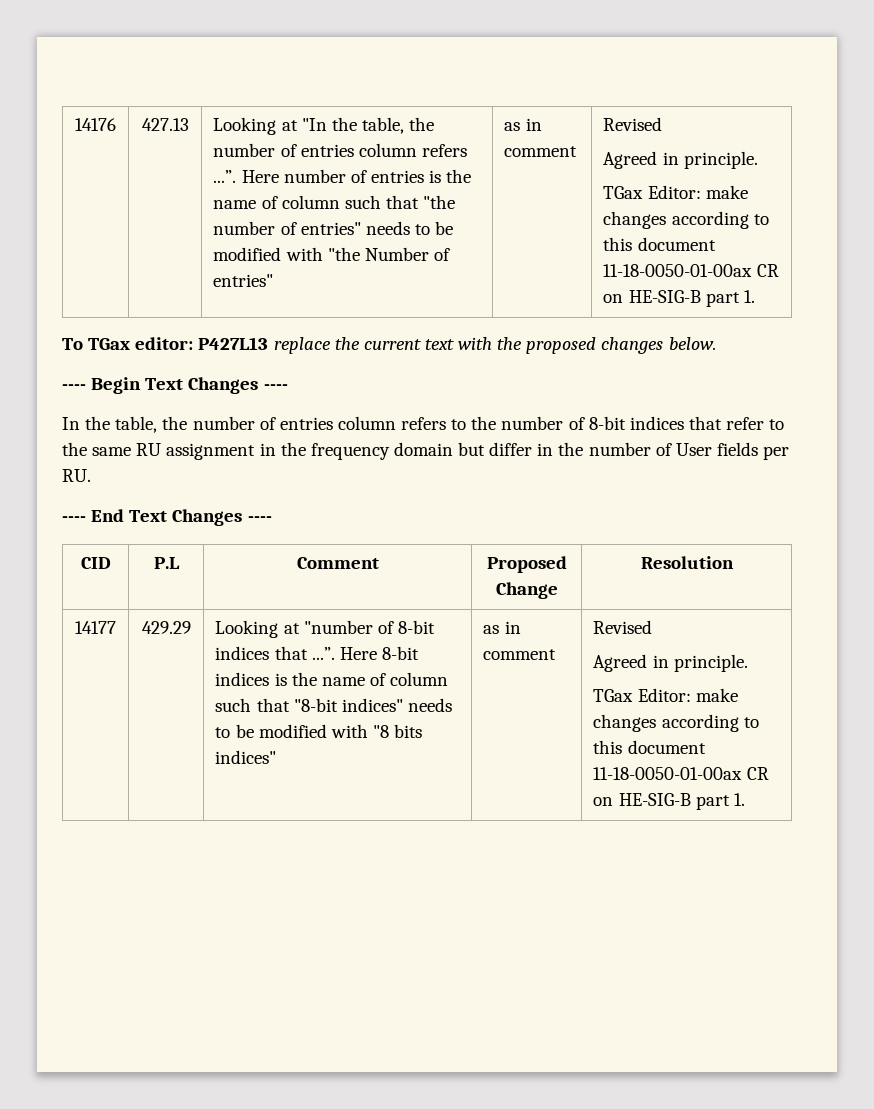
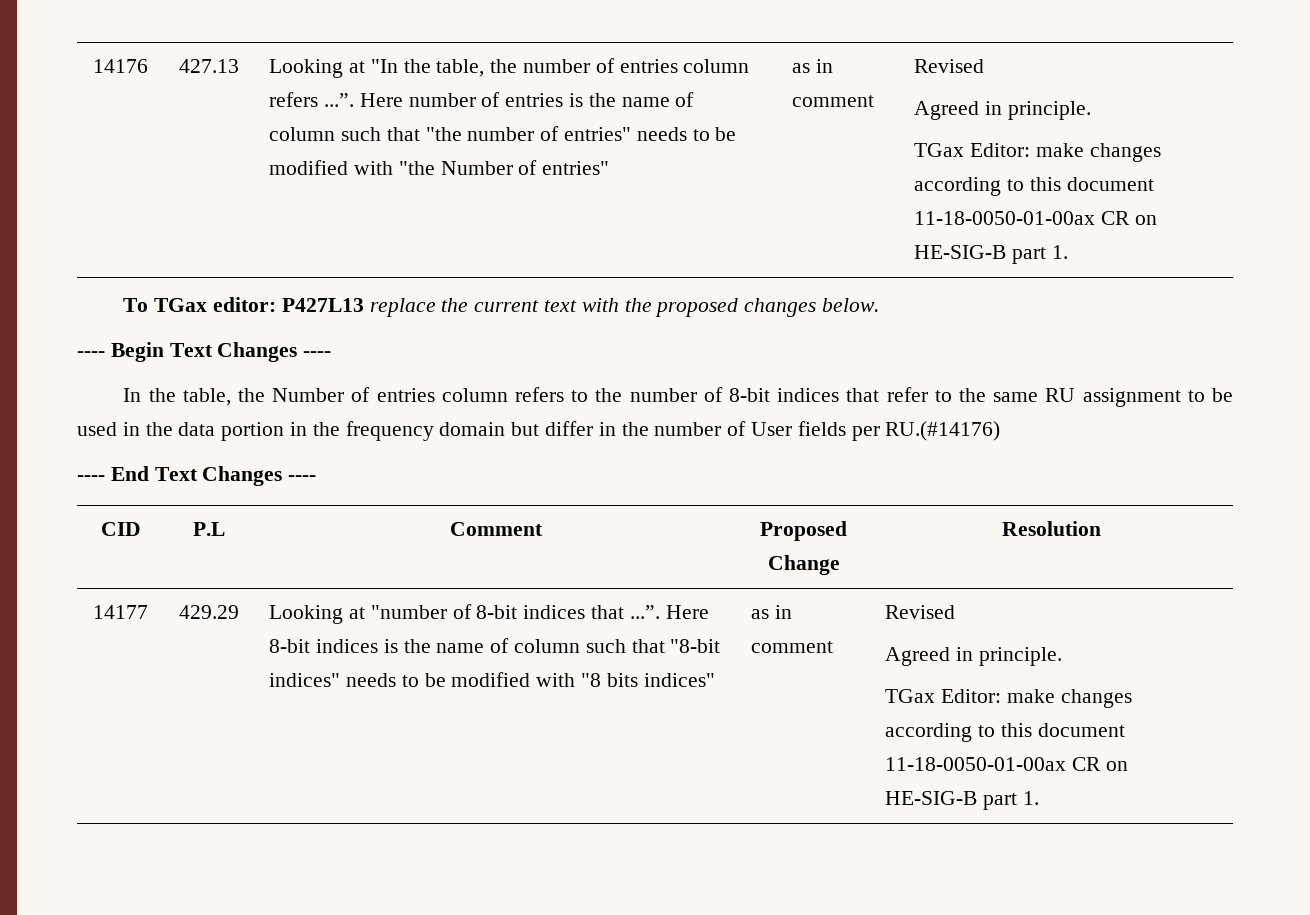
- In the table, the number of entries column refers to the number of 8-bit indices that refer to the same RU assignment in the frequency domain but differ in the number of User fields per RU.
+ In the table, the Number of entries column refers to the number of 8-bit indices that refer to the same RU assignment to be used in the data portion in the frequency domain but differ in the number of User fields per RU.(#14176)

